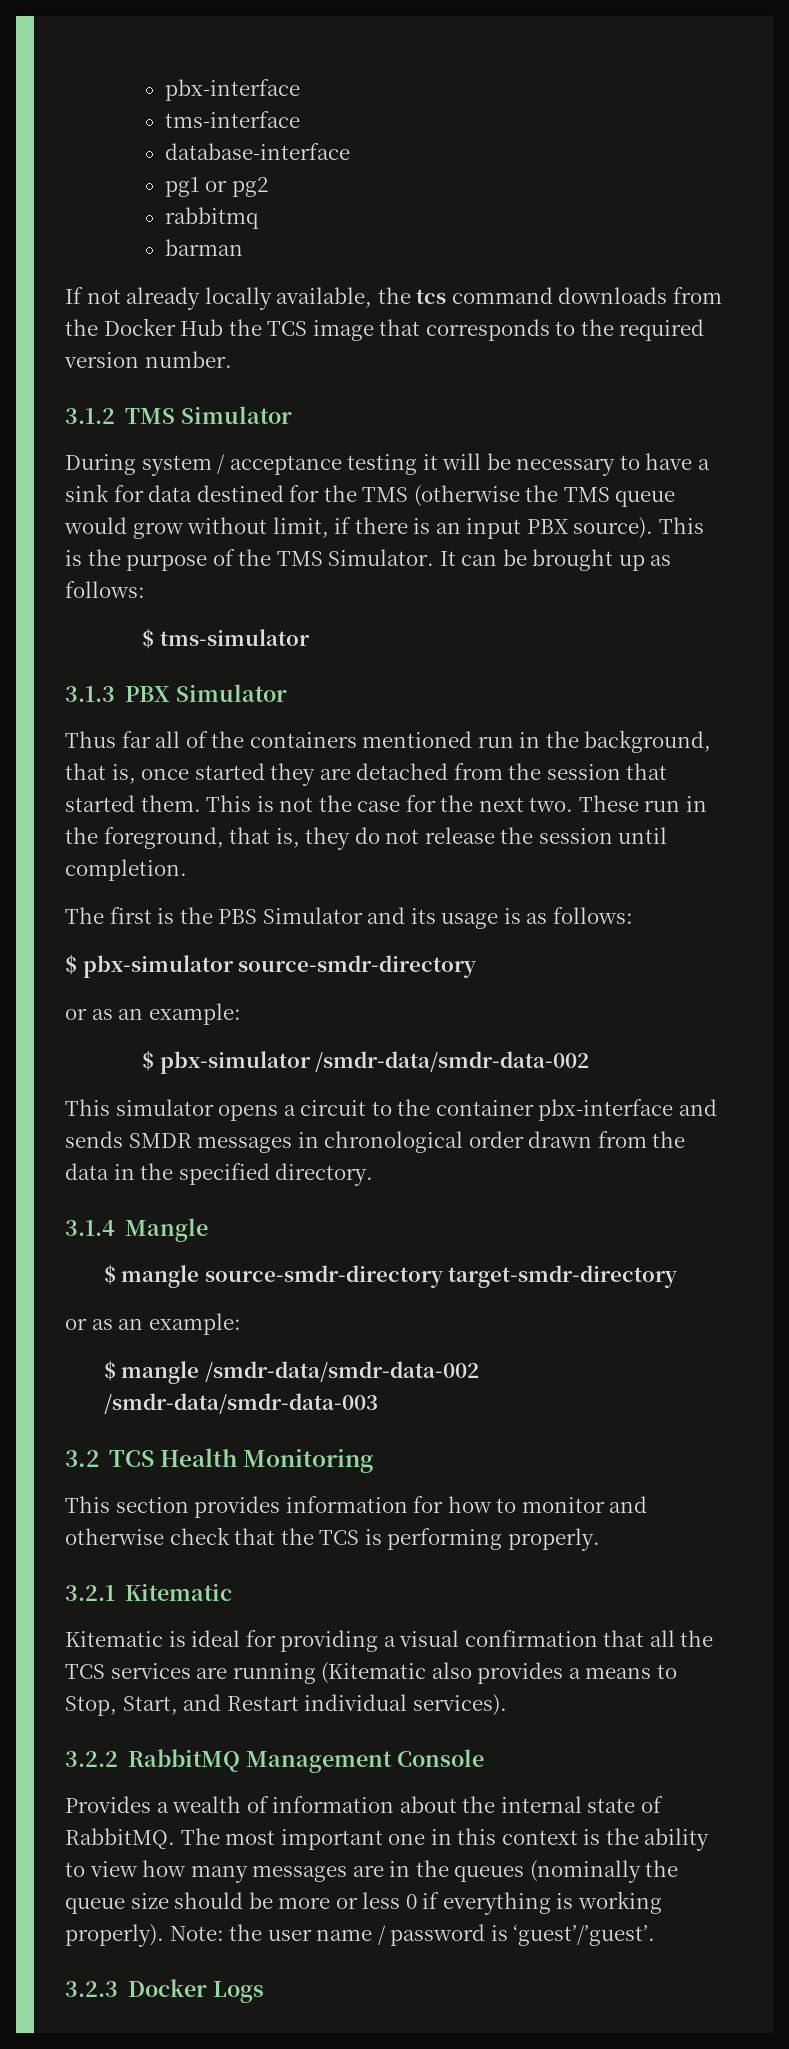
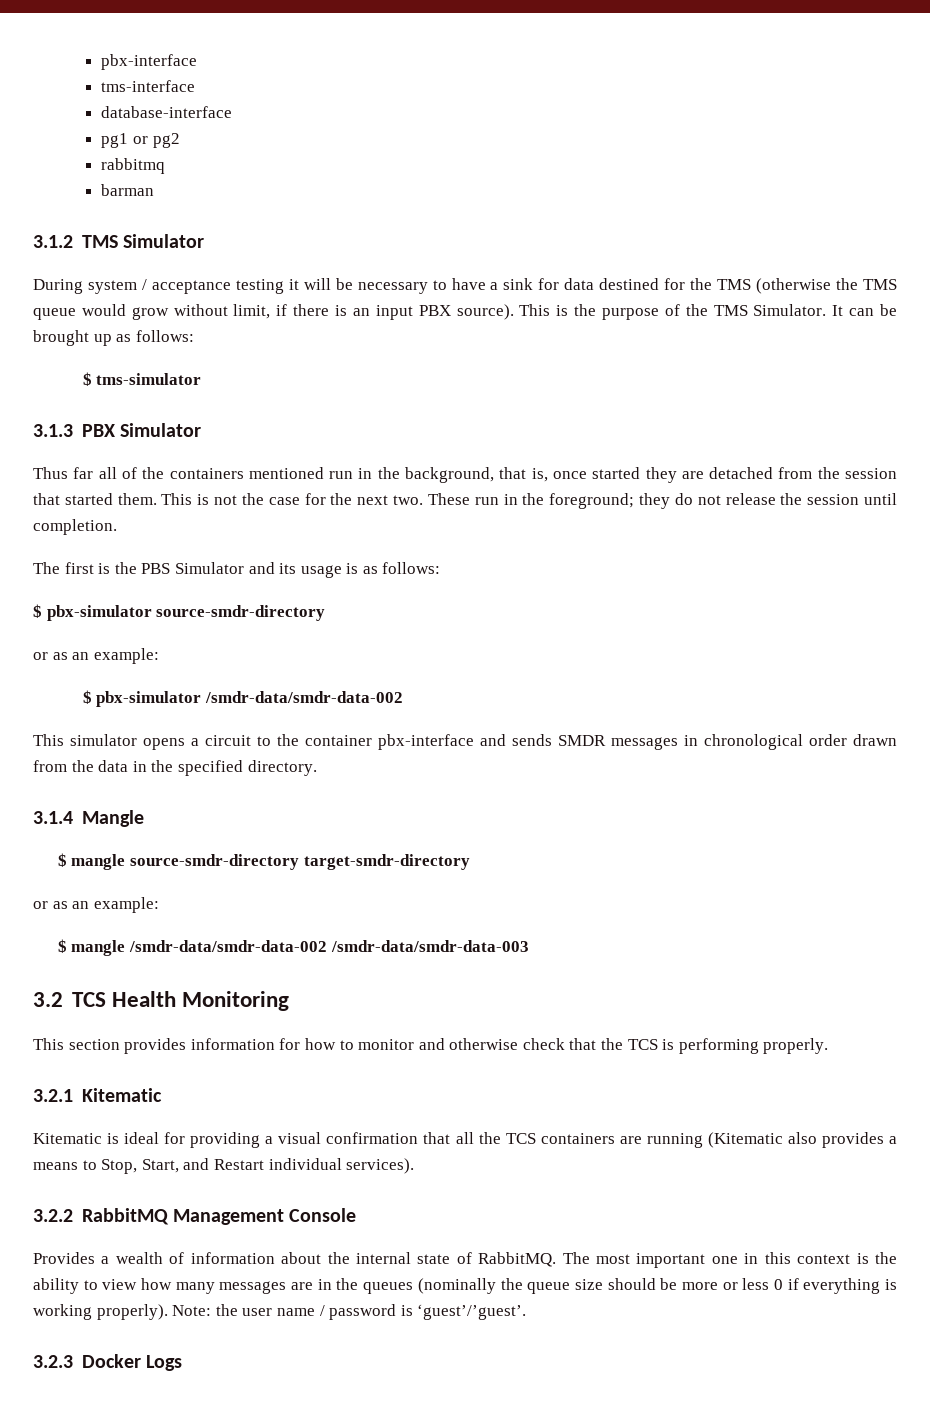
- If not already locally available, the tcs command downloads from the Docker Hub the TCS image that corresponds to the required version number.
- These run in the foreground, that is, they do not release the session until completion.
+ These run in the foreground; they do not release the session until completion.
- Kitematic is ideal for providing a visual confirmation that all the TCS services are running (Kitematic also provides a means to Stop, Start, and Restart individual services).
+ Kitematic is ideal for providing a visual confirmation that all the TCS containers are running (Kitematic also provides a means to Stop, Start, and Restart individual services).

